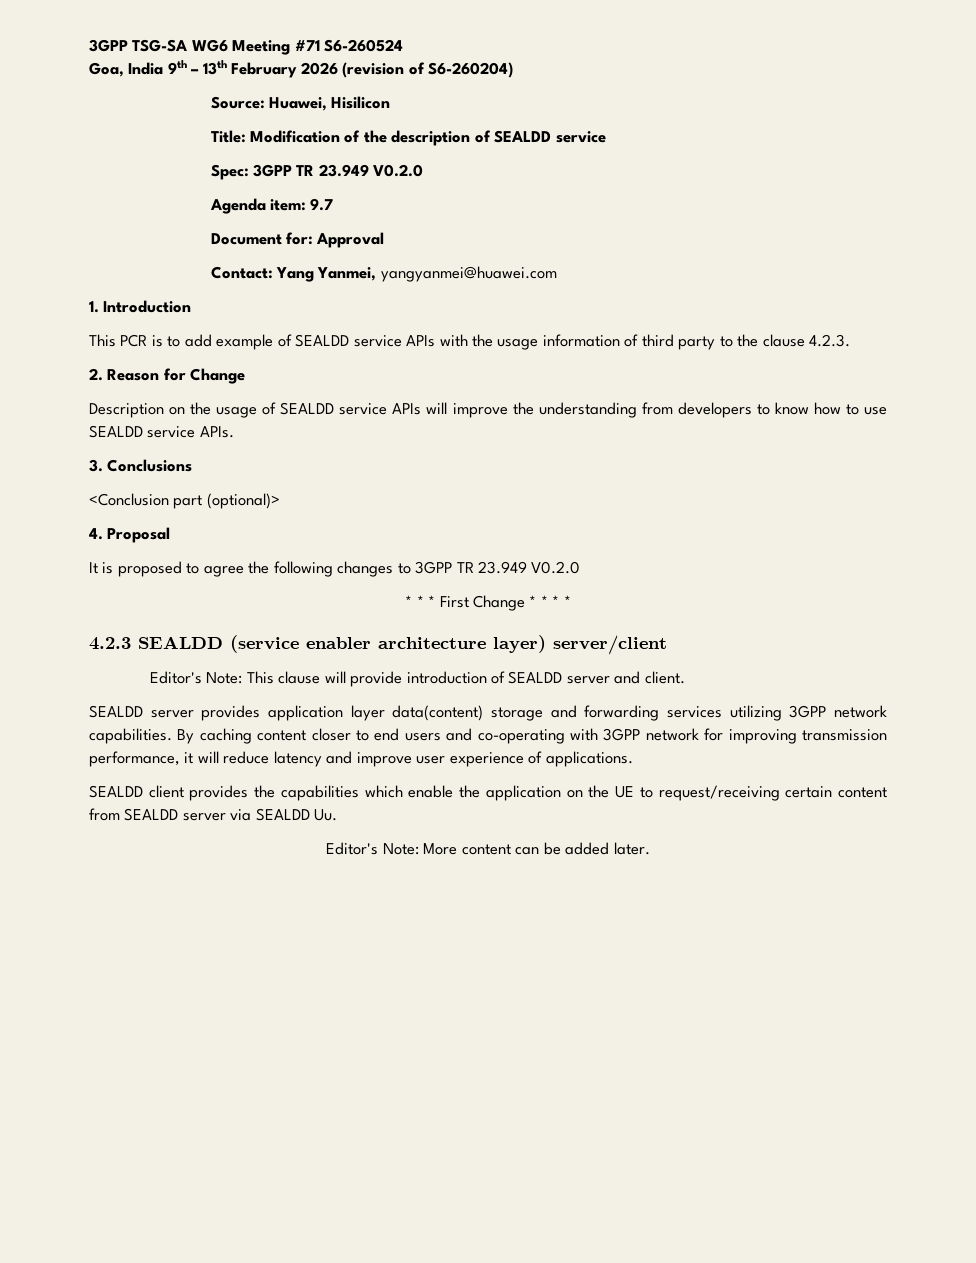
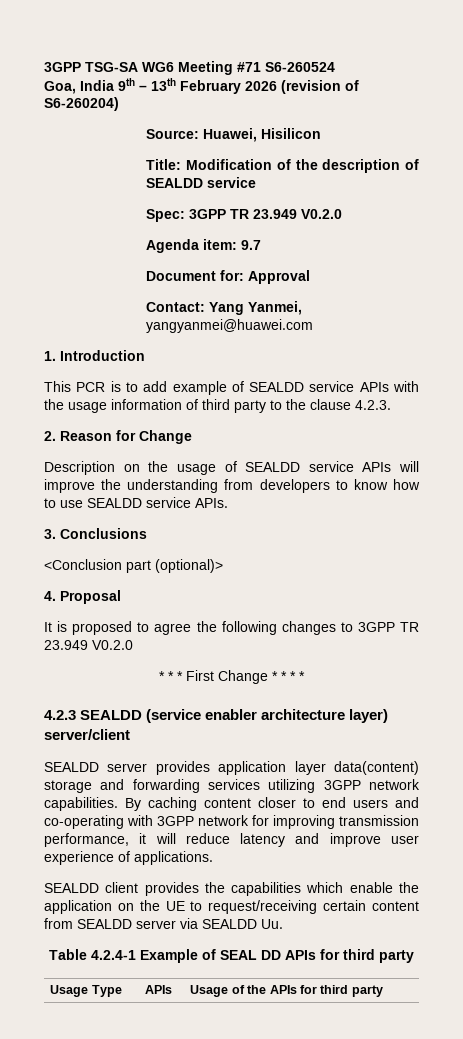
- Editor's Note: This clause will provide introduction of SEALDD server and client.
- Editor's Note: More content can be added later.
+ Table 4.2.4-1 Example of SEAL DD APIs for third party
+ Usage Type | APIs | Usage of the APIs for third party

